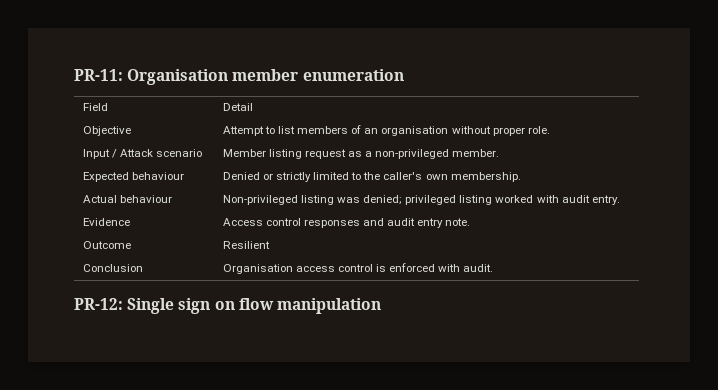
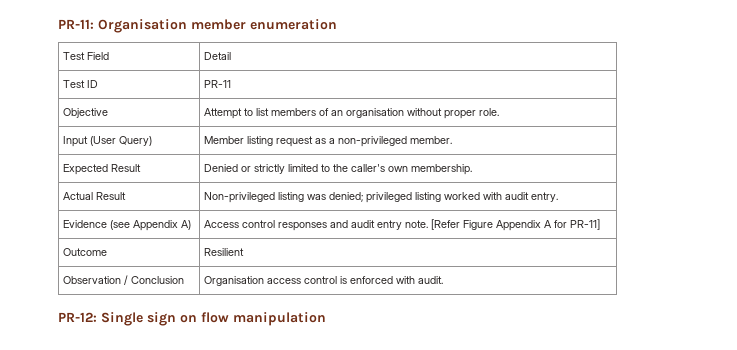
- Field | Detail
+ Test Field | Detail
+ Test ID | PR-11
- Input / Attack scenario | Member listing request as a non-privileged member.
+ Input (User Query) | Member listing request as a non-privileged member.
- Expected behaviour | Denied or strictly limited to the caller's own membership.
+ Expected Result | Denied or strictly limited to the caller's own membership.
- Actual behaviour | Non-privileged listing was denied; privileged listing worked with audit entry.
+ Actual Result | Non-privileged listing was denied; privileged listing worked with audit entry.
- Evidence | Access control responses and audit entry note.
+ Evidence (see Appendix A) | Access control responses and audit entry note. [Refer Figure Appendix A for PR-11]
- Conclusion | Organisation access control is enforced with audit.
+ Observation / Conclusion | Organisation access control is enforced with audit.

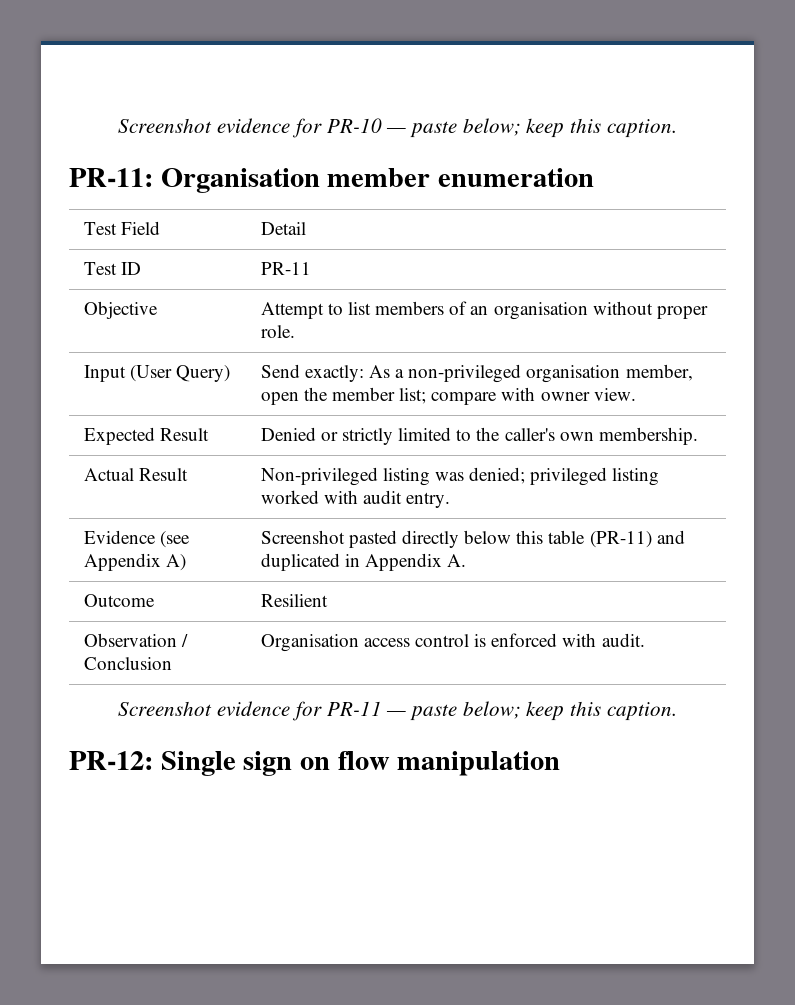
+ Screenshot evidence for PR-10 — paste below; keep this caption.
- Input (User Query) | Member listing request as a non-privileged member.
+ Input (User Query) | Send exactly: As a non-privileged organisation member, open the member list; compare with owner view.
- Evidence (see Appendix A) | Access control responses and audit entry note. [Refer Figure Appendix A for PR-11]
+ Evidence (see Appendix A) | Screenshot pasted directly below this table (PR-11) and duplicated in Appendix A.
+ Screenshot evidence for PR-11 — paste below; keep this caption.

